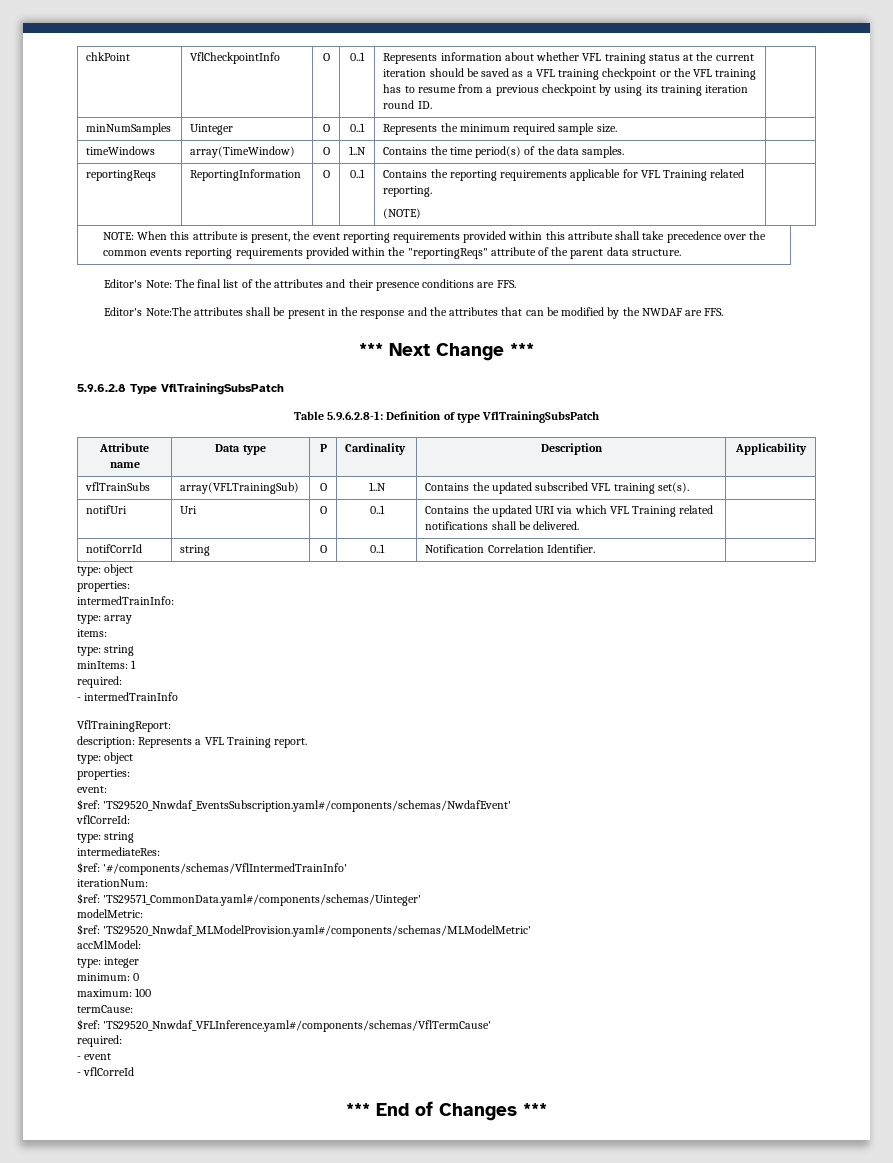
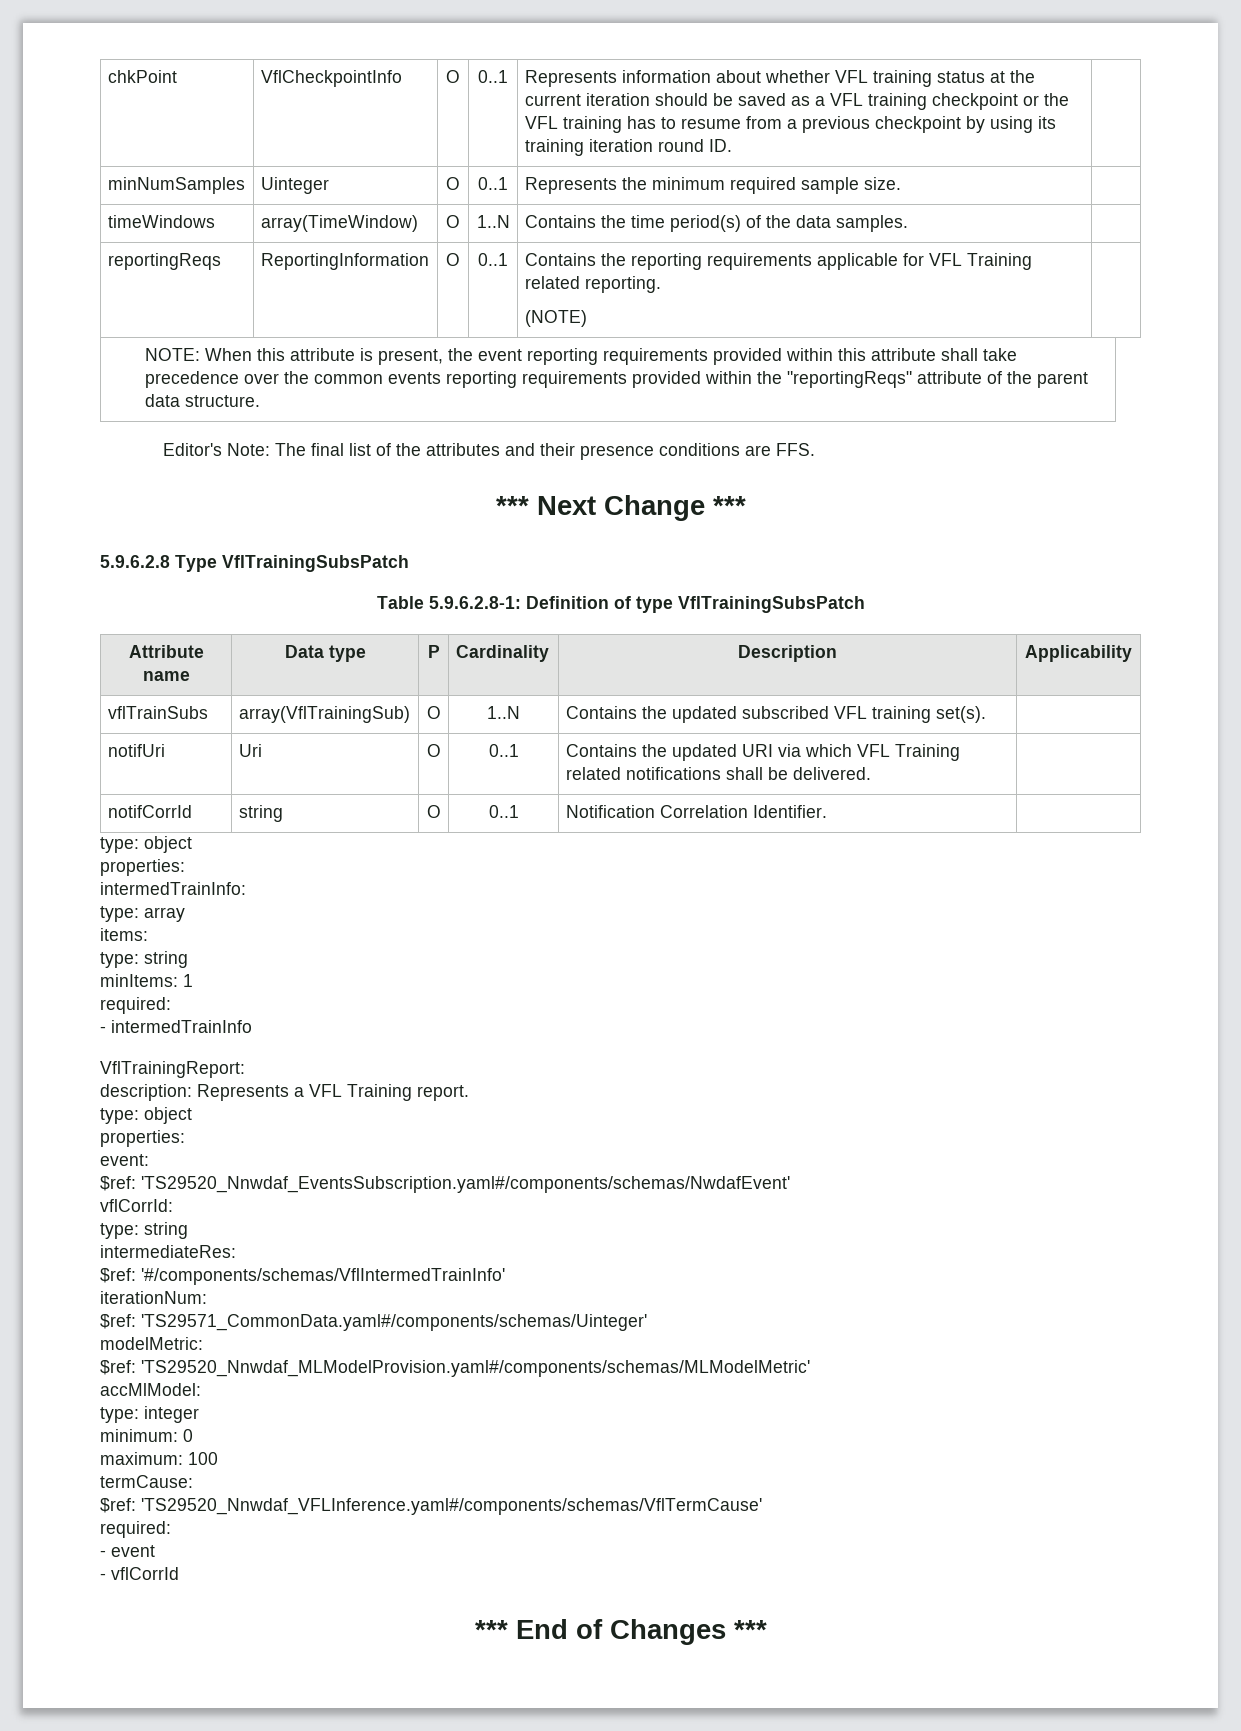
- Editor's Note:The attributes shall be present in the response and the attributes that can be modified by the NWDAF are FFS.
- vflTrainSubs | array(VFLTrainingSub) | O | 1..N | Contains the updated subscribed VFL training set(s). |
+ vflTrainSubs | array(VflTrainingSub) | O | 1..N | Contains the updated subscribed VFL training set(s). |
- vflCorreId:
+ vflCorrId:
- - vflCorreId
+ - vflCorrId

